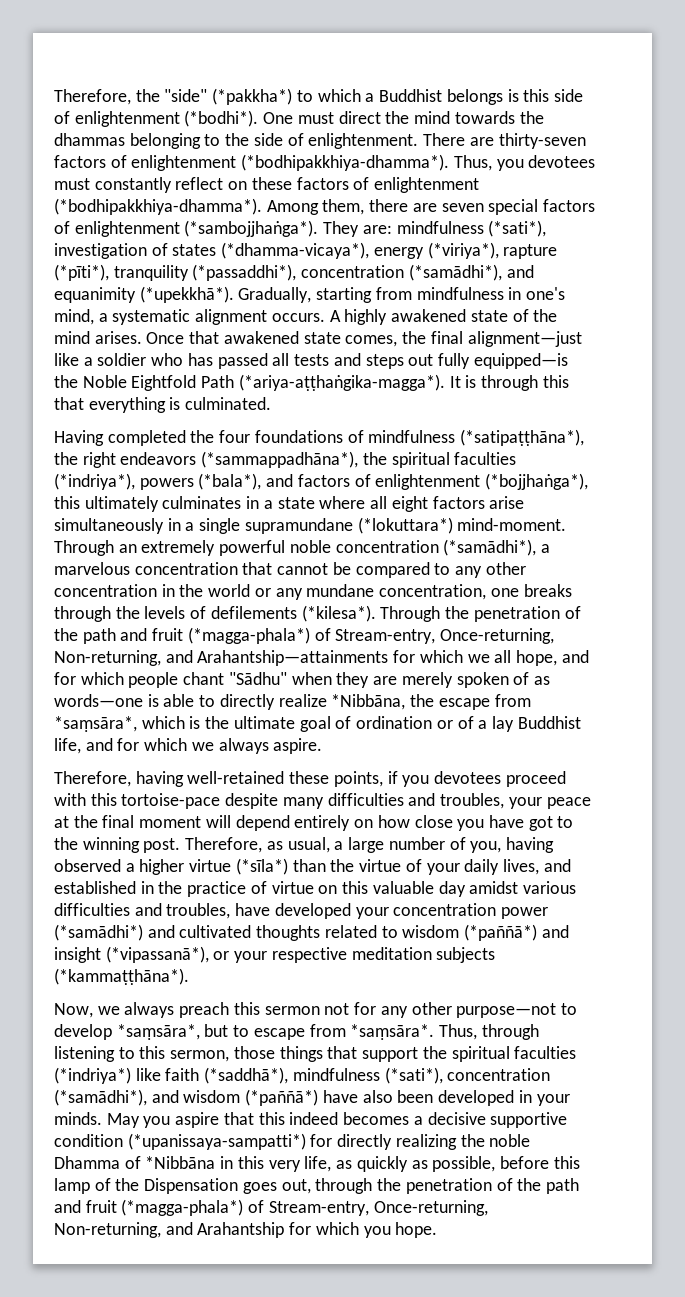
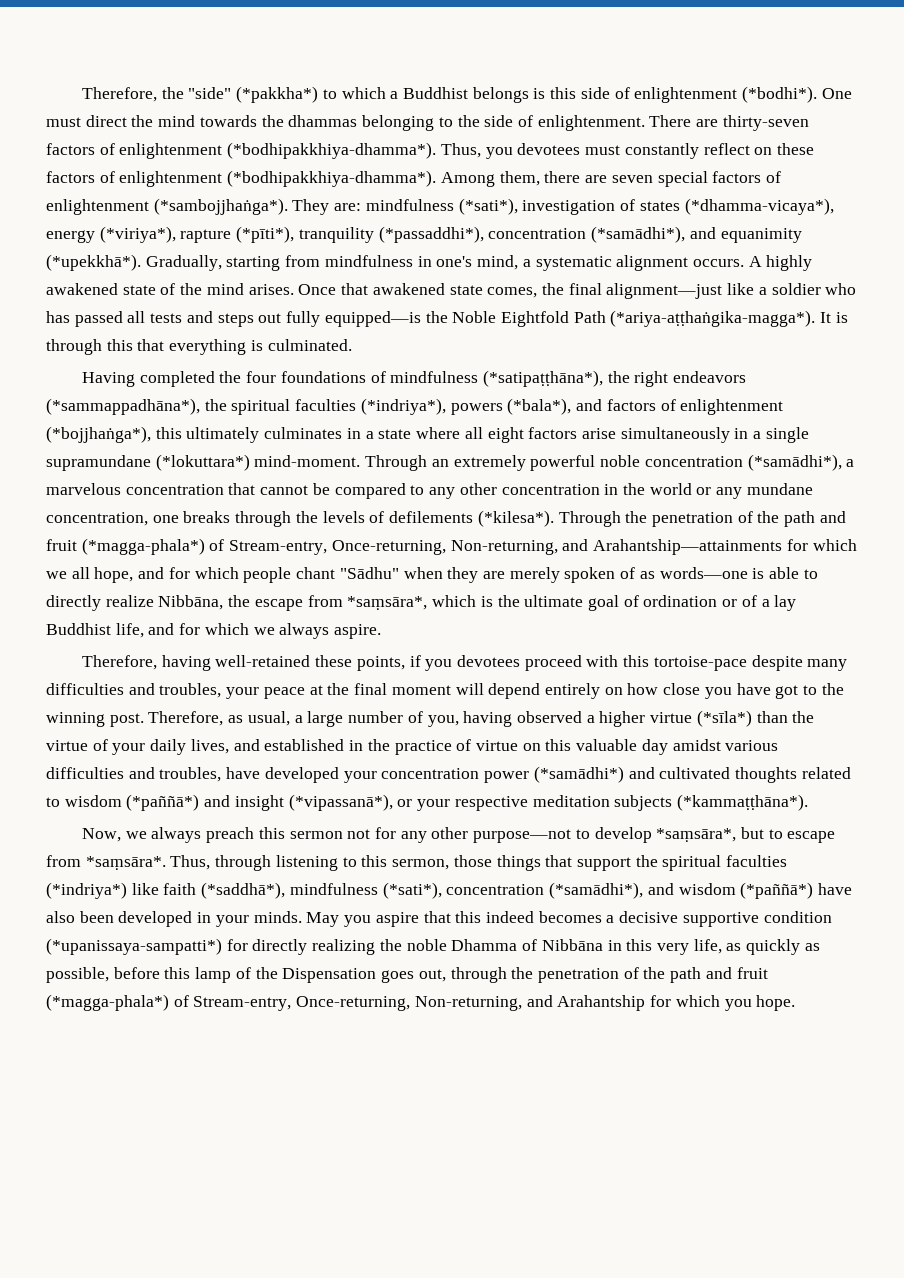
- Through the penetration of the path and fruit (*magga-phala*) of Stream-entry, Once-returning, Non-returning, and Arahantship—attainments for which we all hope, and for which people chant "Sādhu" when they are merely spoken of as words—one is able to directly realize *Nibbāna, the escape from *saṃsāra*, which is the ultimate goal of ordination or of a lay Buddhist life, and for which we always aspire.
+ Through the penetration of the path and fruit (*magga-phala*) of Stream-entry, Once-returning, Non-returning, and Arahantship—attainments for which we all hope, and for which people chant "Sādhu" when they are merely spoken of as words—one is able to directly realize Nibbāna, the escape from *saṃsāra*, which is the ultimate goal of ordination or of a lay Buddhist life, and for which we always aspire.
- May you aspire that this indeed becomes a decisive supportive condition (*upanissaya-sampatti*) for directly realizing the noble Dhamma of *Nibbāna in this very life, as quickly as possible, before this lamp of the Dispensation goes out, through the penetration of the path and fruit (*magga-phala*) of Stream-entry, Once-returning, Non-returning, and Arahantship for which you hope.
+ May you aspire that this indeed becomes a decisive supportive condition (*upanissaya-sampatti*) for directly realizing the noble Dhamma of Nibbāna in this very life, as quickly as possible, before this lamp of the Dispensation goes out, through the penetration of the path and fruit (*magga-phala*) of Stream-entry, Once-returning, Non-returning, and Arahantship for which you hope.

